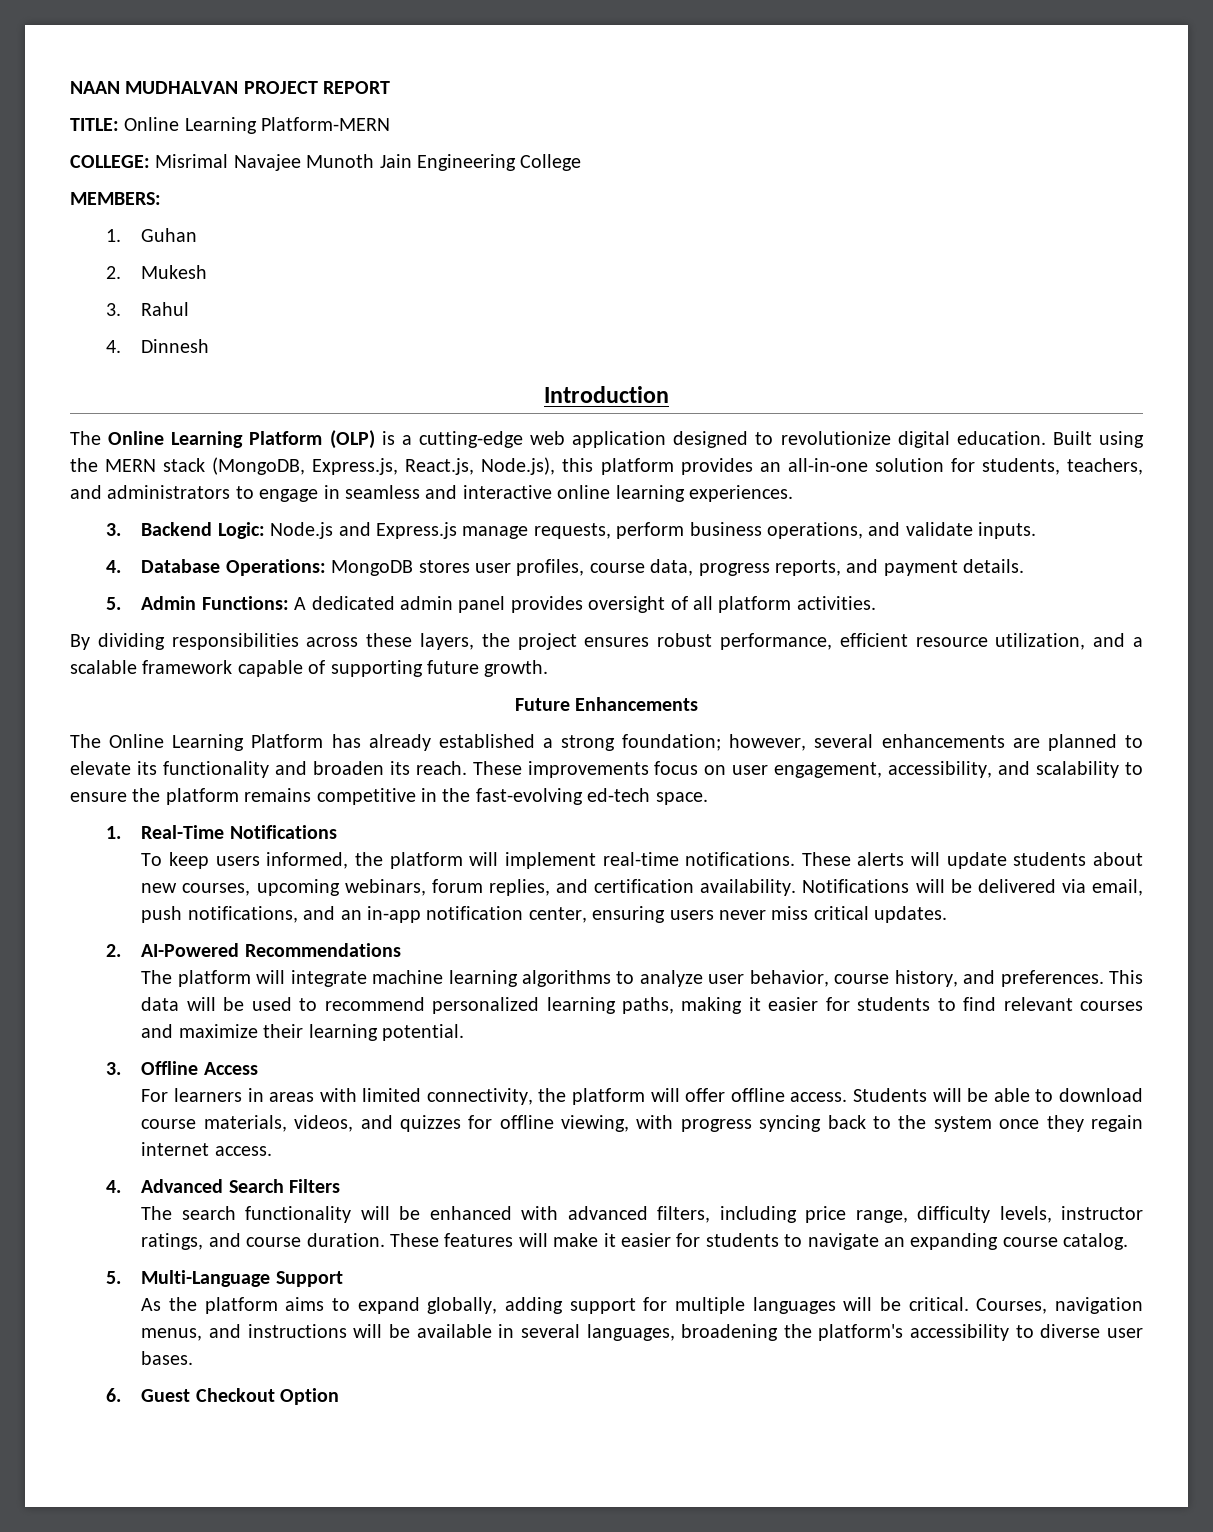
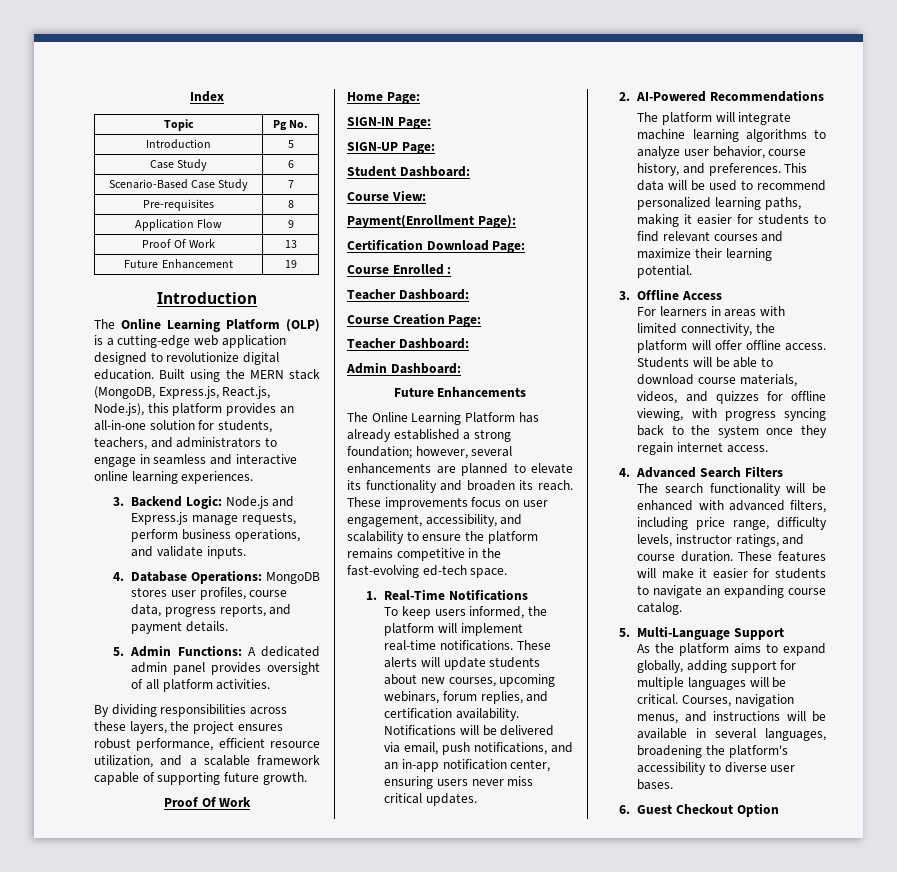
- NAAN MUDHALVAN PROJECT REPORT
- TITLE: Online Learning Platform-MERN
- COLLEGE: Misrimal Navajee Munoth Jain Engineering College
- MEMBERS:
- 1. Guhan
- 2. Mukesh
- 3. Rahul
- 4. Dinnesh
+ Index
+ Topic | Pg No.
+ Introduction | 5
+ Case Study | 6
+ Scenario-Based Case Study | 7
+ Pre-requisites | 8
+ Application Flow | 9
+ Proof Of Work | 13
+ Future Enhancement | 19
  By dividing responsibilities across these layers, the project ensures robust performance, efficient resource utilization, and a scalable framework capable of supporting future growth.
+ Proof Of Work
+ Home Page:
+ SIGN-IN Page:
+ SIGN-UP Page:
+ Student Dashboard:
+ Course View:
+ Payment(Enrollment Page):
+ Certification Download Page:
+ Course Enrolled :
+ Teacher Dashboard:
+ Course Creation Page:
+ Teacher Dashboard:
+ Admin Dashboard:

